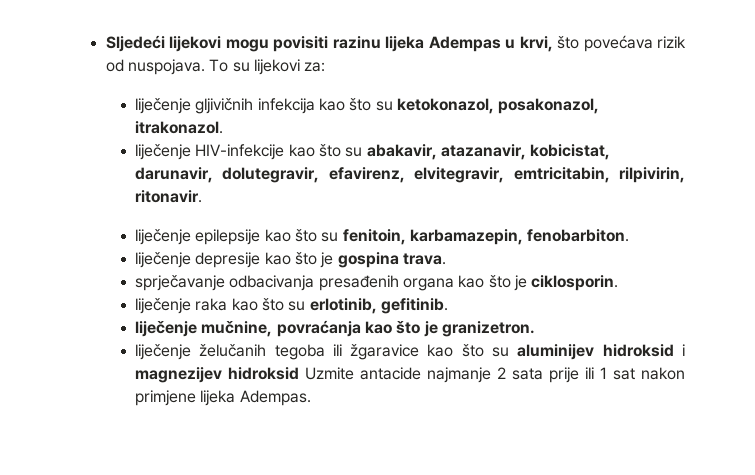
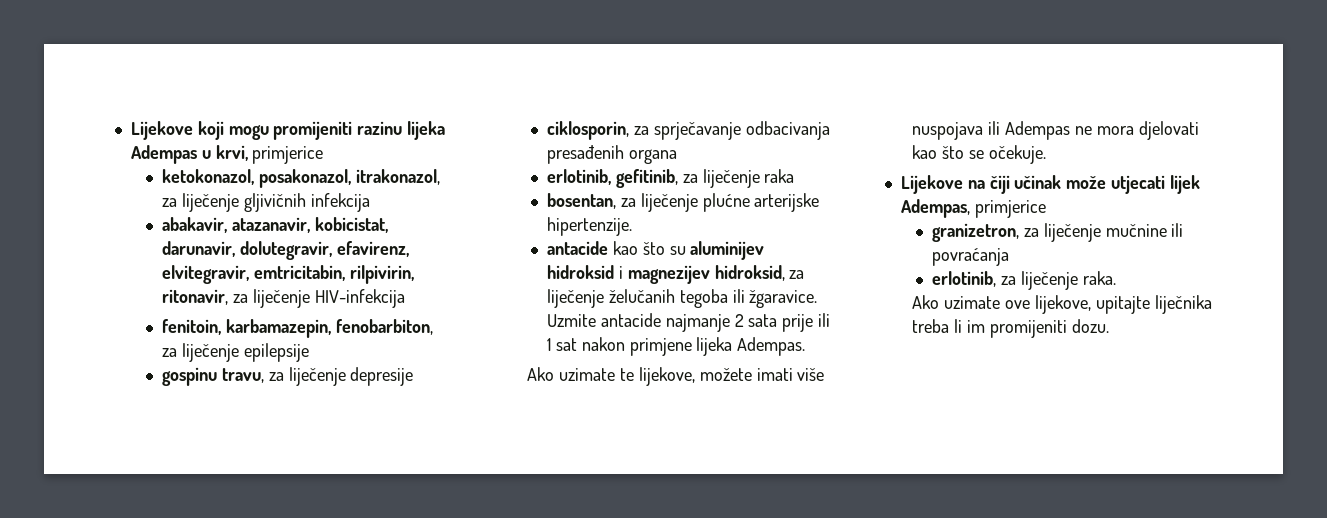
- Sljedeći lijekovi mogu povisiti razinu lijeka Adempas u krvi, što povećava rizik od nuspojava. To su lijekovi za:
- liječenje gljivičnih infekcija kao što su ketokonazol, posakonazol, itrakonazol.
- liječenje HIV-infekcije kao što su abakavir, atazanavir, kobicistat, darunavir, dolutegravir, efavirenz, elvitegravir, emtricitabin, rilpivirin, ritonavir.
- liječenje epilepsije kao što su fenitoin, karbamazepin, fenobarbiton.
- liječenje depresije kao što je gospina trava.
- sprječavanje odbacivanja presađenih organa kao što je ciklosporin.
- liječenje raka kao što su erlotinib, gefitinib.
- liječenje mučnine, povraćanja kao što je granizetron.
- liječenje želučanih tegoba ili žgaravice kao što su aluminijev hidroksid i magnezijev hidroksid Uzmite antacide najmanje 2 sata prije ili 1 sat nakon primjene lijeka Adempas.
+ Lijekove koji mogu promijeniti razinu lijeka Adempas u krvi, primjerice
+ ketokonazol, posakonazol, itrakonazol, za liječenje gljivičnih infekcija
+ abakavir, atazanavir, kobicistat, darunavir, dolutegravir, efavirenz, elvitegravir, emtricitabin, rilpivirin, ritonavir, za liječenje HIV-infekcija
+ fenitoin, karbamazepin, fenobarbiton, za liječenje epilepsije
+ gospinu travu, za liječenje depresije
+ ciklosporin, za sprječavanje odbacivanja presađenih organa
+ erlotinib, gefitinib, za liječenje raka
+ bosentan, za liječenje plućne arterijske hipertenzije.
+ antacide kao što su aluminijev hidroksid i magnezijev hidroksid, za liječenje želučanih tegoba ili žgaravice. Uzmite antacide najmanje 2 sata prije ili 1 sat nakon primjene lijeka Adempas.
+ Ako uzimate te lijekove, možete imati više nuspojava ili Adempas ne mora djelovati kao što se očekuje.
+ Lijekove na čiji učinak može utjecati lijek Adempas, primjerice
+ granizetron, za liječenje mučnine ili povraćanja
+ erlotinib, za liječenje raka.
+ Ako uzimate ove lijekove, upitajte liječnika treba li im promijeniti dozu.

